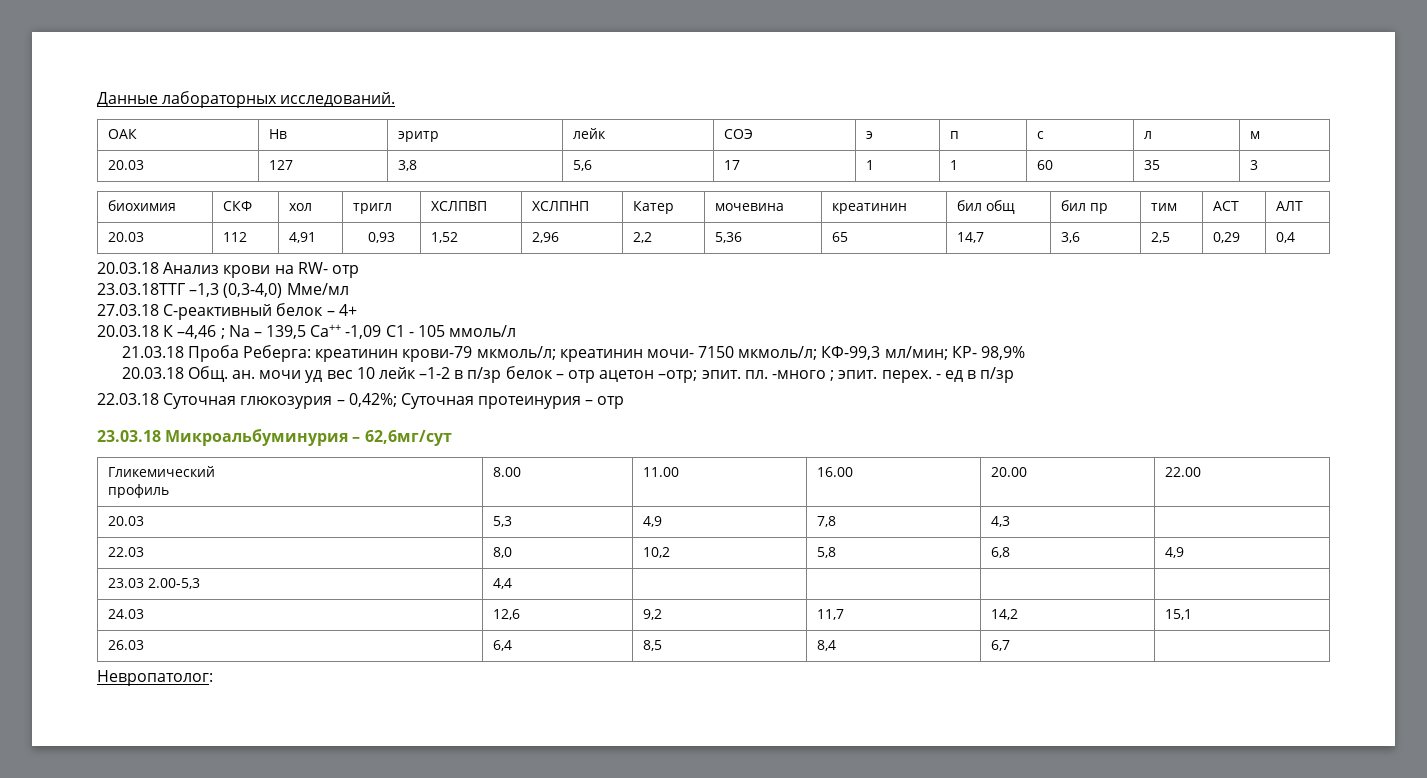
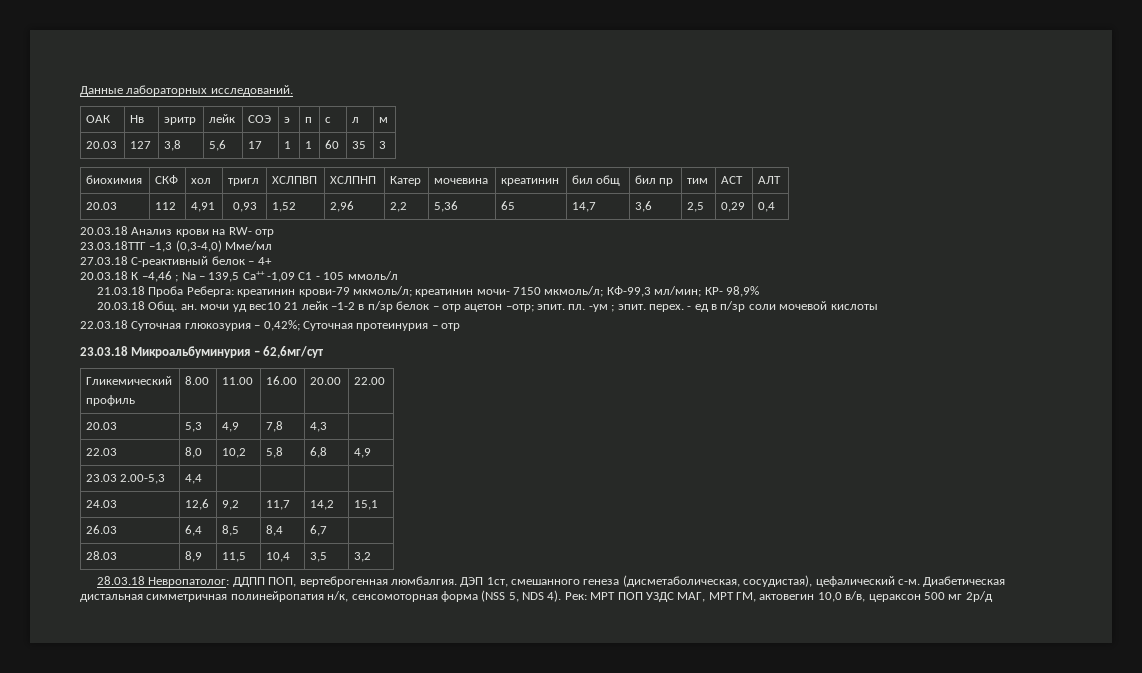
- 20.03.18 Общ. ан. мочи уд вес 10 лейк –1-2 в п/зр белок – отр ацетон –отр; эпит. пл.
+ 20.03.18 Общ. ан. мочи уд вес10 21 лейк –1-2 в п/зр белок – отр ацетон –отр; эпит. пл.
- -много ; эпит. перех.
+ -ум ; эпит. перех.
- - ед в п/зр
+ - ед в п/зр соли мочевой кислоты
- Невропатолог:
+ 28.03 | 8,9 | 11,5 | 10,4 | 3,5 | 3,2
+ 28.03.18 Невропатолог: ДДПП ПОП, вертеброгенная люмбалгия. ДЭП 1ст, смешанного генеза (дисметаболическая, сосудистая), цефалический с-м. Диабетическая дистальная симметричная полинейропатия н/к, сенсомоторная форма (NSS 5, NDS 4). Рек: МРТ ПОП УЗДС МАГ, МРТ ГМ, актовегин 10,0 в/в, цераксон 500 мг 2р/д

